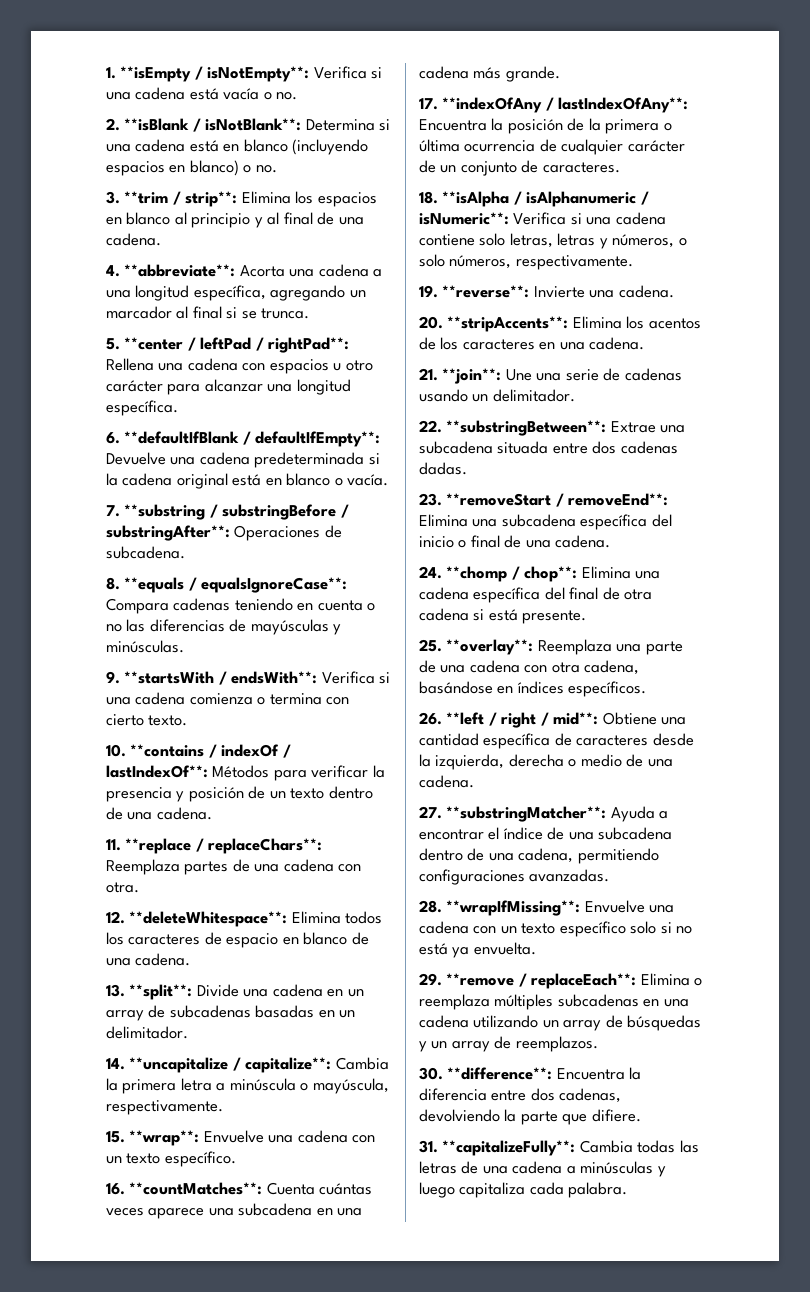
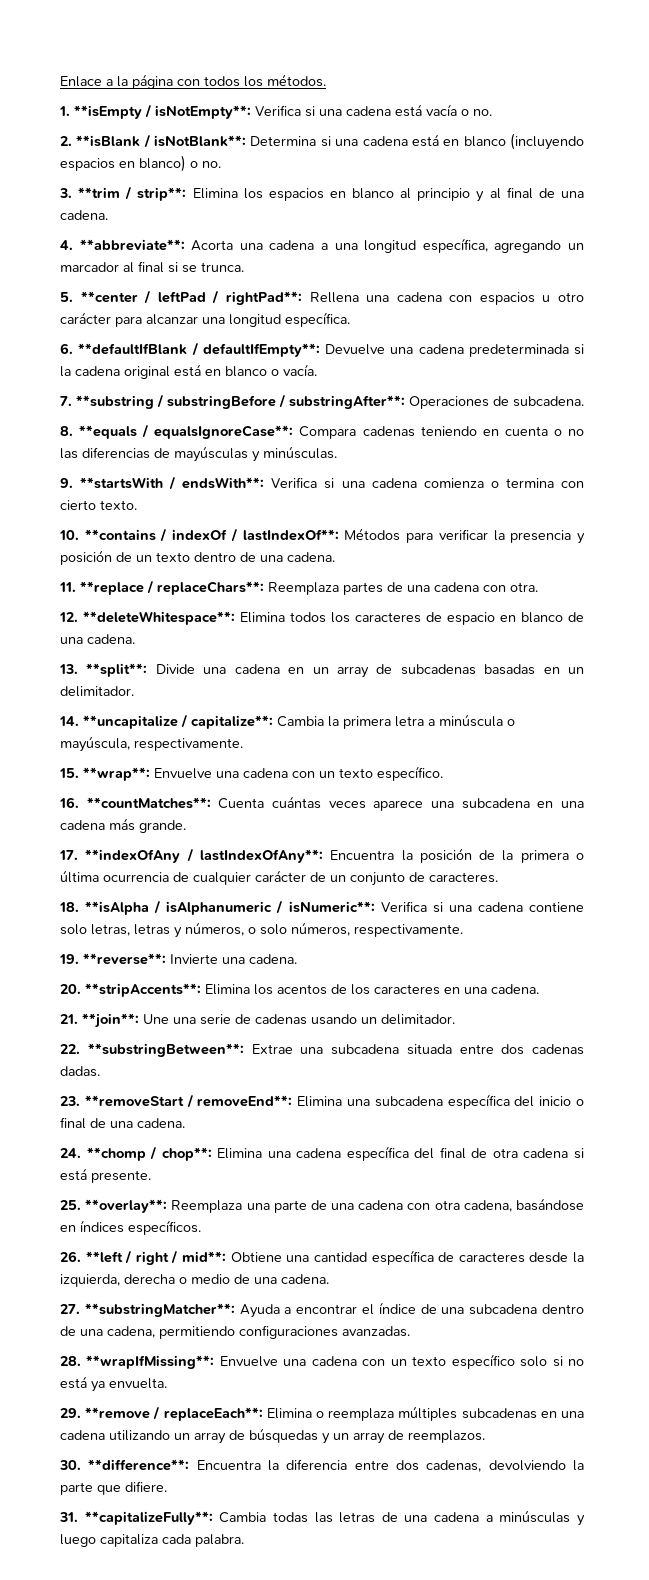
+ Enlace a la página con todos los métodos.

